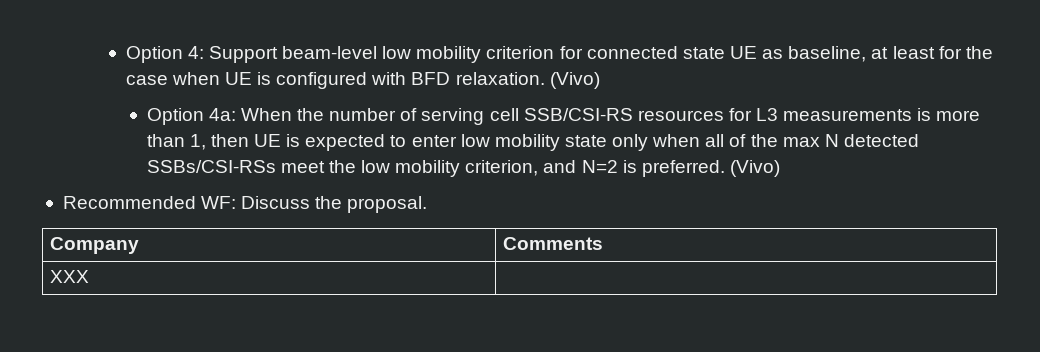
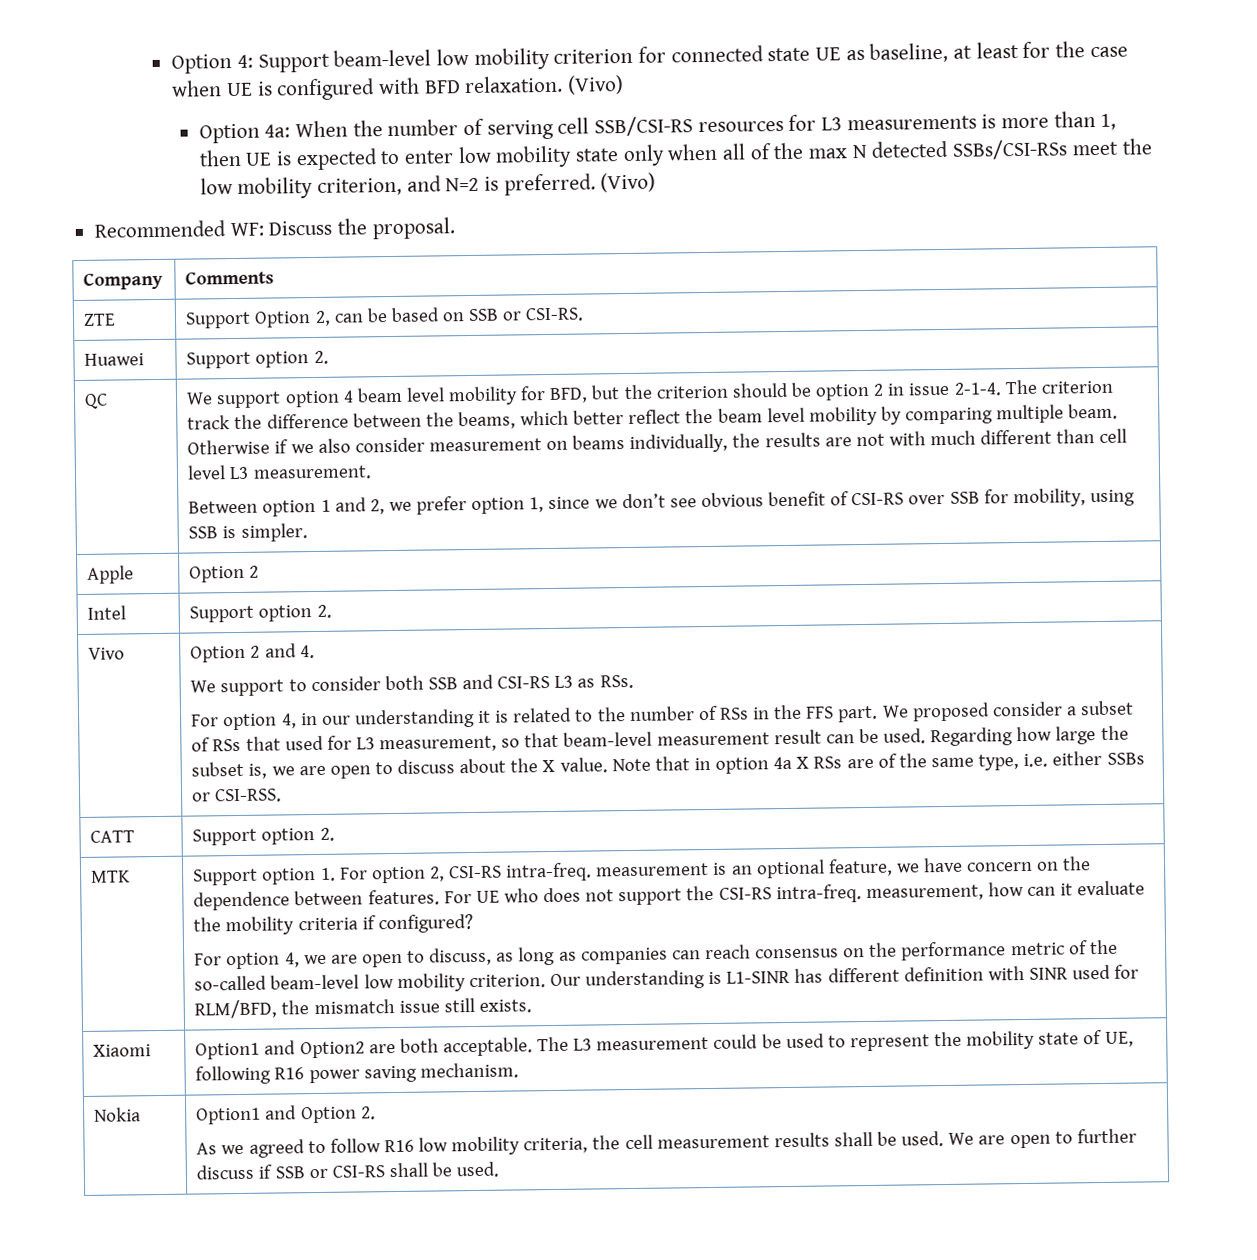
- XXX |
+ ZTE | Support Option 2, can be based on SSB or CSI-RS.
+ Huawei | Support option 2.
+ QC | We support option 4 beam level mobility for BFD, but the criterion should be option 2 in issue 2-1-4. The criterion track the difference between the beams, which better reflect the beam level mobility by comparing multiple beam. Otherwise if we also consider measurement on beams individually, the results are not with much different than cell level L3 measurement.
+ Between option 1 and 2, we prefer option 1, since we don’t see obvious benefit of CSI-RS over SSB for mobility, using SSB is simpler.
+ Apple | Option 2
+ Intel | Support option 2.
+ Vivo | Option 2 and 4.
+ We support to consider both SSB and CSI-RS L3 as RSs.
+ For option 4, in our understanding it is related to the number of RSs in the FFS part. We proposed consider a subset of RSs that used for L3 measurement, so that beam-level measurement result can be used. Regarding how large the subset is, we are open to discuss about the X value. Note that in option 4a X RSs are of the same type, i.e. either SSBs or CSI-RSS.
+ CATT | Support option 2.
+ MTK | Support option 1. For option 2, CSI-RS intra-freq. measurement is an optional feature, we have concern on the dependence between features. For UE who does not support the CSI-RS intra-freq. measurement, how can it evaluate the mobility criteria if configured?
+ For option 4, we are open to discuss, as long as companies can reach consensus on the performance metric of the so-called beam-level low mobility criterion. Our understanding is L1-SINR has different definition with SINR used for RLM/BFD, the mismatch issue still exists.
+ Xiaomi | Option1 and Option2 are both acceptable. The L3 measurement could be used to represent the mobility state of UE, following R16 power saving mechanism.
+ Nokia | Option1 and Option 2.
+ As we agreed to follow R16 low mobility criteria, the cell measurement results shall be used. We are open to further discuss if SSB or CSI-RS shall be used.

